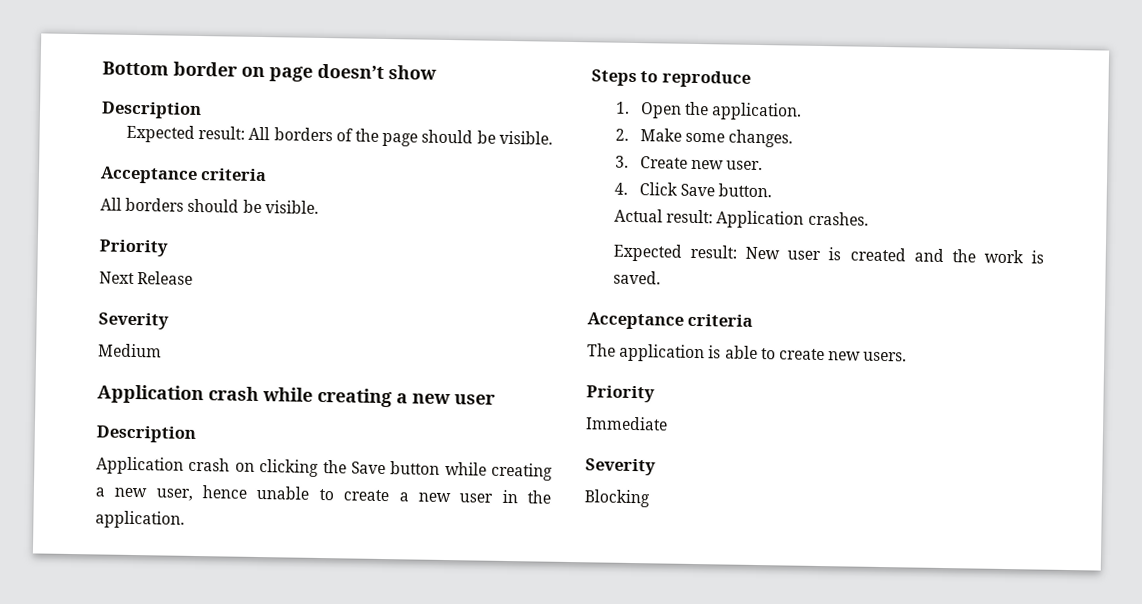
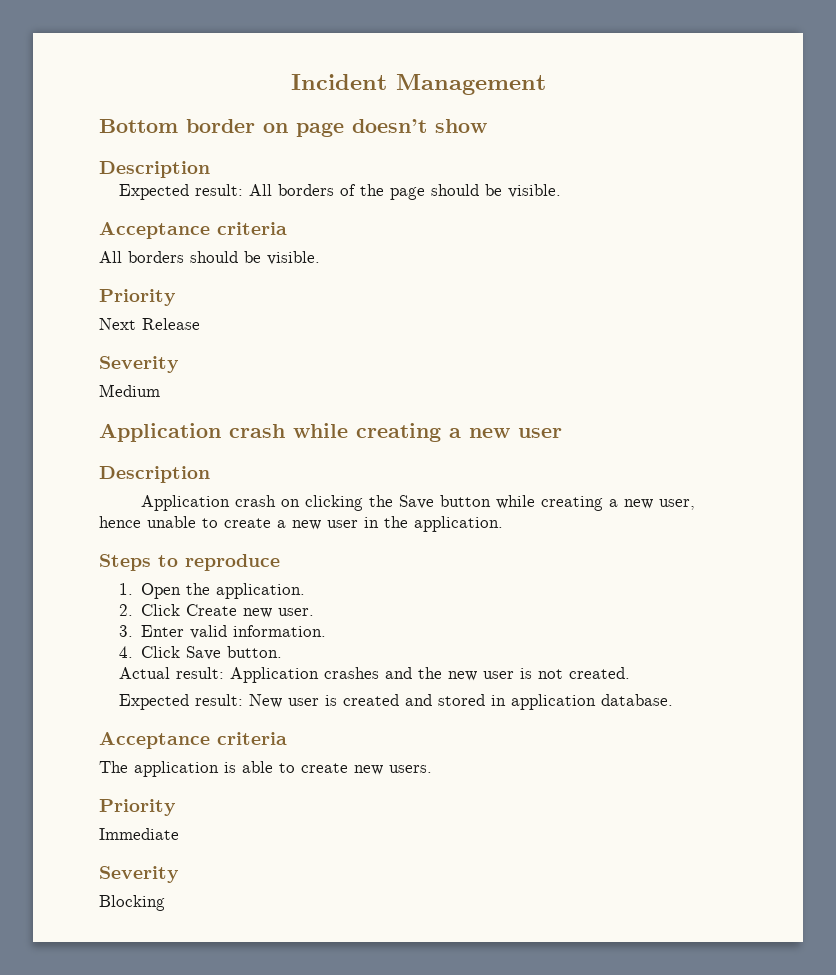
+ Incident Management
- 2. Make some changes.
- 3. Create new user.
+ 2. Click Create new user.
+ 3. Enter valid information.
- Actual result: Application crashes.
+ Actual result: Application crashes and the new user is not created.
- Expected result: New user is created and the work is saved.
+ Expected result: New user is created and stored in application database.

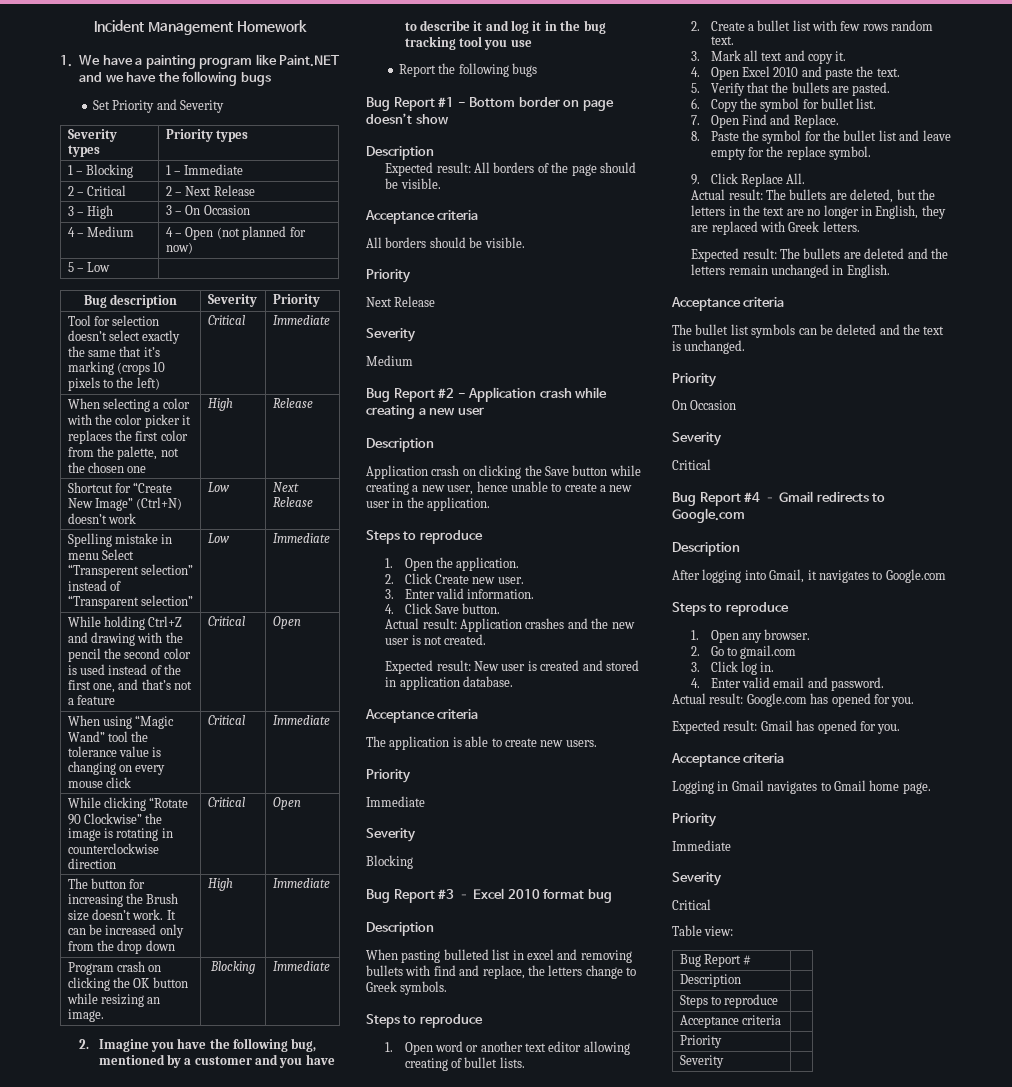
- Incident Management
- Bottom border on page doesn’t show
+ Incident Management Homework
+ 1. We have a painting program like Paint.NET and we have the following bugs
+ Set Priority and Severity
+ Severity types | Priority types
+ 1 – Blocking | 1 – Immediate
+ 2 – Critical | 2 – Next Release
+ 3 – High | 3 – On Occasion
+ 4 – Medium | 4 – Open (not planned for now)
+ 5 – Low |
+ Bug description | Severity | Priority
+ Tool for selection doesn’t select exactly the same that it’s marking (crops 10 pixels to the left) | Critical | Immediate
+ When selecting a color with the color picker it replaces the first color from the palette, not the chosen one | High | Release
+ Shortcut for “Create New Image” (Ctrl+N) doesn’t work | Low | Next Release
+ Spelling mistake in menu Select “Transperent selection” instead of “Transparent selection” | Low | Immediate
+ While holding Ctrl+Z and drawing with the pencil the second color is used instead of the first one, and that’s not a feature | Critical | Open
+ When using “Magic Wand” tool the tolerance value is changing on every mouse click | Critical | Immediate
+ While clicking “Rotate 90 Clockwise” the image is rotating in counterclockwise direction | Critical | Open
+ The button for increasing the Brush size doesn’t work. It can be increased only from the drop down | High | Immediate
+ Program crash on clicking the OK button while resizing an image. | Blocking | Immediate
+ 2. Imagine you have the following bug, mentioned by a customer and you have to describe it and log it in the bug tracking tool you use
+ Report the following bugs
+ Bug Report #1 - Bottom border on page doesn’t show
- Application crash while creating a new user
+ Bug Report #2 - Application crash while creating a new user
+ Bug Report #3 – Excel 2010 format bug
+ Description
+ When pasting bulleted list in excel and removing bullets with find and replace, the letters change to Greek symbols.
+ Steps to reproduce
+ 1. Open word or another text editor allowing creating of bullet lists.
+ 2. Create a bullet list with few rows random text.
+ 3. Mark all text and copy it.
+ 4. Open Excel 2010 and paste the text.
+ 5. Verify that the bullets are pasted.
+ 6. Copy the symbol for bullet list.
+ 7. Open Find and Replace.
+ 8. Paste the symbol for the bullet list and leave empty for the replace symbol.
+ 9. Click Replace All.
+ Actual result: The bullets are deleted, but the letters in the text are no longer in English, they are replaced with Greek letters.
+ Expected result: The bullets are deleted and the letters remain unchanged in English.
+ Acceptance criteria
+ The bullet list symbols can be deleted and the text is unchanged.
+ Priority
+ On Occasion
+ Severity
+ Critical
+ Bug Report #4 – Gmail redirects to Google.com
+ Description
+ After logging into Gmail, it navigates to Google.com
+ Steps to reproduce
+ 1. Open any browser.
+ 2. Go to gmail.com
+ 3. Click log in.
+ 4. Enter valid email and password.
+ Actual result: Google.com has opened for you.
+ Expected result: Gmail has opened for you.
+ Acceptance criteria
+ Logging in Gmail navigates to Gmail home page.
+ Priority
+ Immediate
+ Severity
+ Critical
+ Table view:
+ Bug Report # |
+ Description |
+ Steps to reproduce |
+ Acceptance criteria |
+ Priority |
+ Severity |

